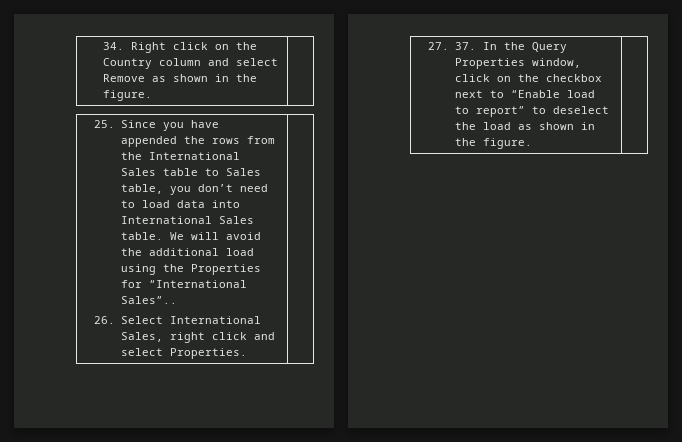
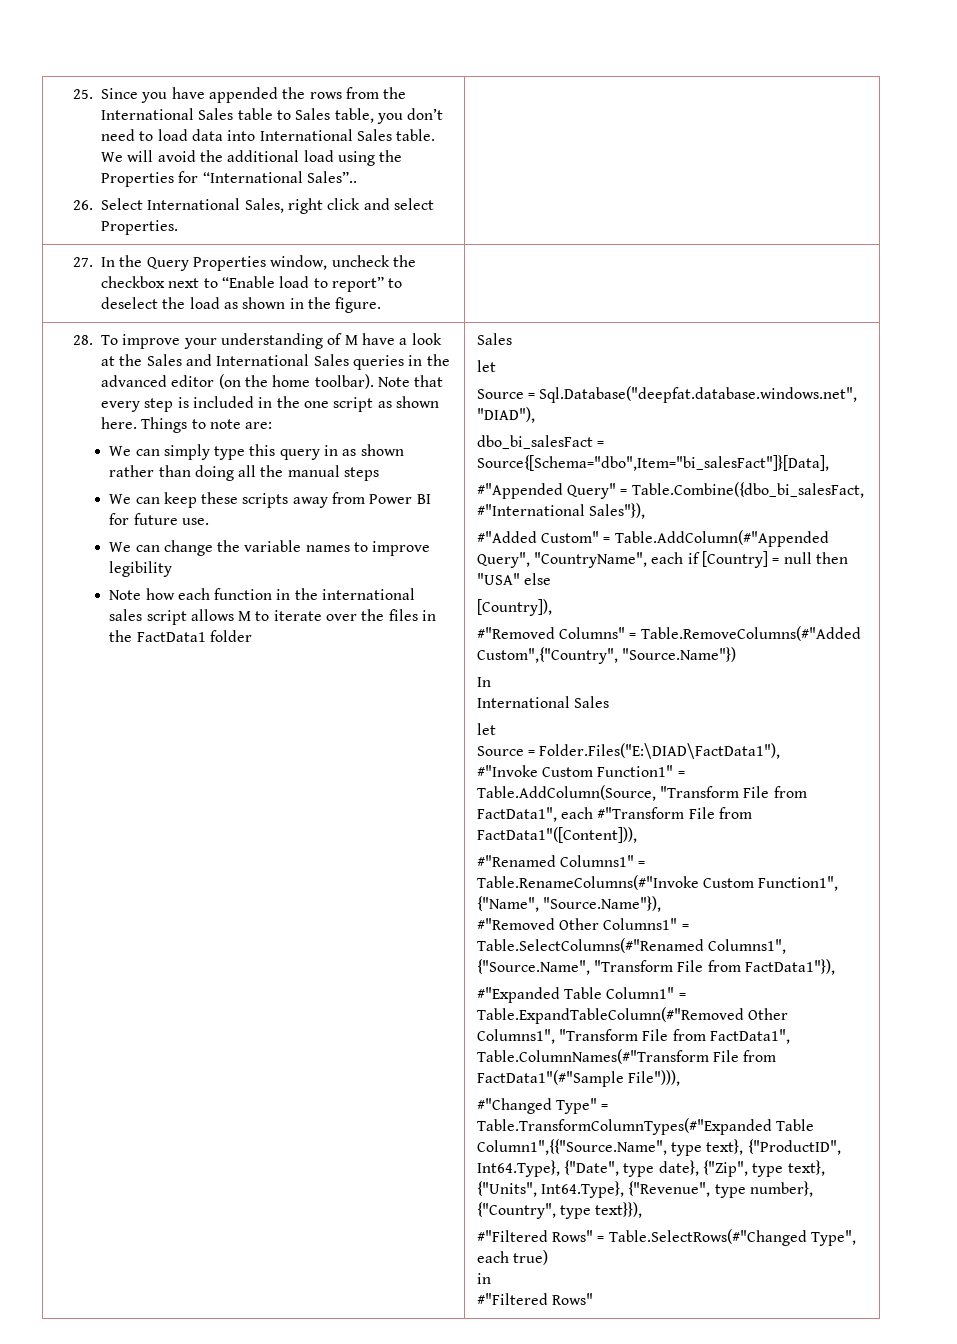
- 34. Right click on the Country column and select Remove as shown in the figure.
- 27. 37. In the Query Properties window, click on the checkbox next to “Enable load to report” to deselect the load as shown in the figure. |
+ 27. In the Query Properties window, uncheck the checkbox next to “Enable load to report” to deselect the load as shown in the figure. |
+ 28. To improve your understanding of M have a look at the Sales and International Sales queries in the advanced editor (on the home toolbar). Note that every step is included in the one script as shown here. Things to note are:
+ We can simply type this query in as shown rather than doing all the manual steps
+ We can keep these scripts away from Power BI for future use.
+ We can change the variable names to improve legibility
+ Note how each function in the international sales script allows M to iterate over the files in the FactData1 folder | Sales
+ let
+ Source = Sql.Database("deepfat.database.windows.net", "DIAD"),
+ dbo_bi_salesFact = Source{[Schema="dbo",Item="bi_salesFact"]}[Data],
+ #"Appended Query" = Table.Combine({dbo_bi_salesFact, #"International Sales"}),
+ #"Added Custom" = Table.AddColumn(#"Appended Query", "CountryName", each if [Country] = null then "USA" else
+ [Country]),
+ #"Removed Columns" = Table.RemoveColumns(#"Added Custom",{"Country", "Source.Name"})
+ In
+ International Sales
+ let
+ Source = Folder.Files("E:\DIAD\FactData1"),
+ #"Invoke Custom Function1" = Table.AddColumn(Source, "Transform File from FactData1", each #"Transform File from FactData1"([Content])),
+ #"Renamed Columns1" = Table.RenameColumns(#"Invoke Custom Function1", {"Name", "Source.Name"}),
+ #"Removed Other Columns1" = Table.SelectColumns(#"Renamed Columns1", {"Source.Name", "Transform File from FactData1"}),
+ #"Expanded Table Column1" = Table.ExpandTableColumn(#"Removed Other Columns1", "Transform File from FactData1", Table.ColumnNames(#"Transform File from FactData1"(#"Sample File"))),
+ #"Changed Type" = Table.TransformColumnTypes(#"Expanded Table Column1",{{"Source.Name", type text}, {"ProductID", Int64.Type}, {"Date", type date}, {"Zip", type text}, {"Units", Int64.Type}, {"Revenue", type number}, {"Country", type text}}),
+ #"Filtered Rows" = Table.SelectRows(#"Changed Type", each true)
+ in
+ #"Filtered Rows"

